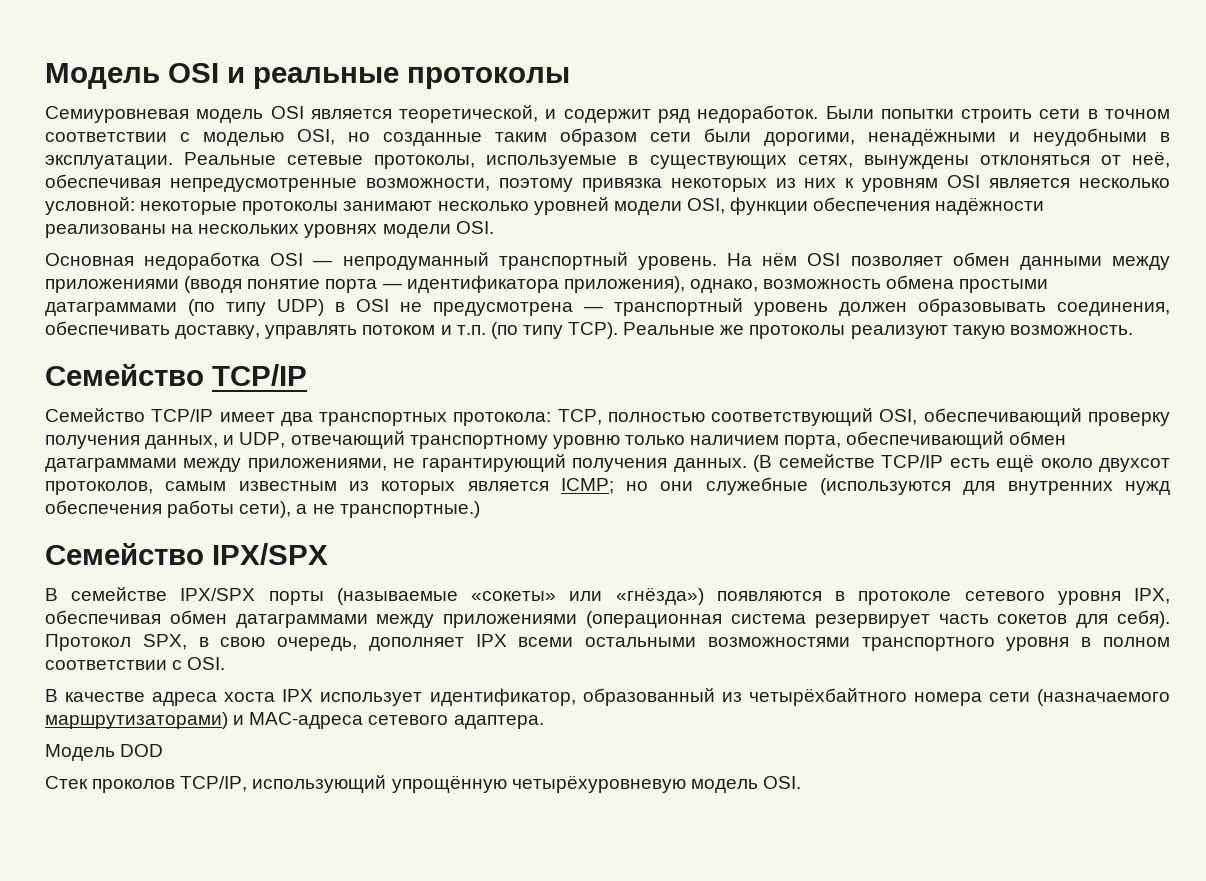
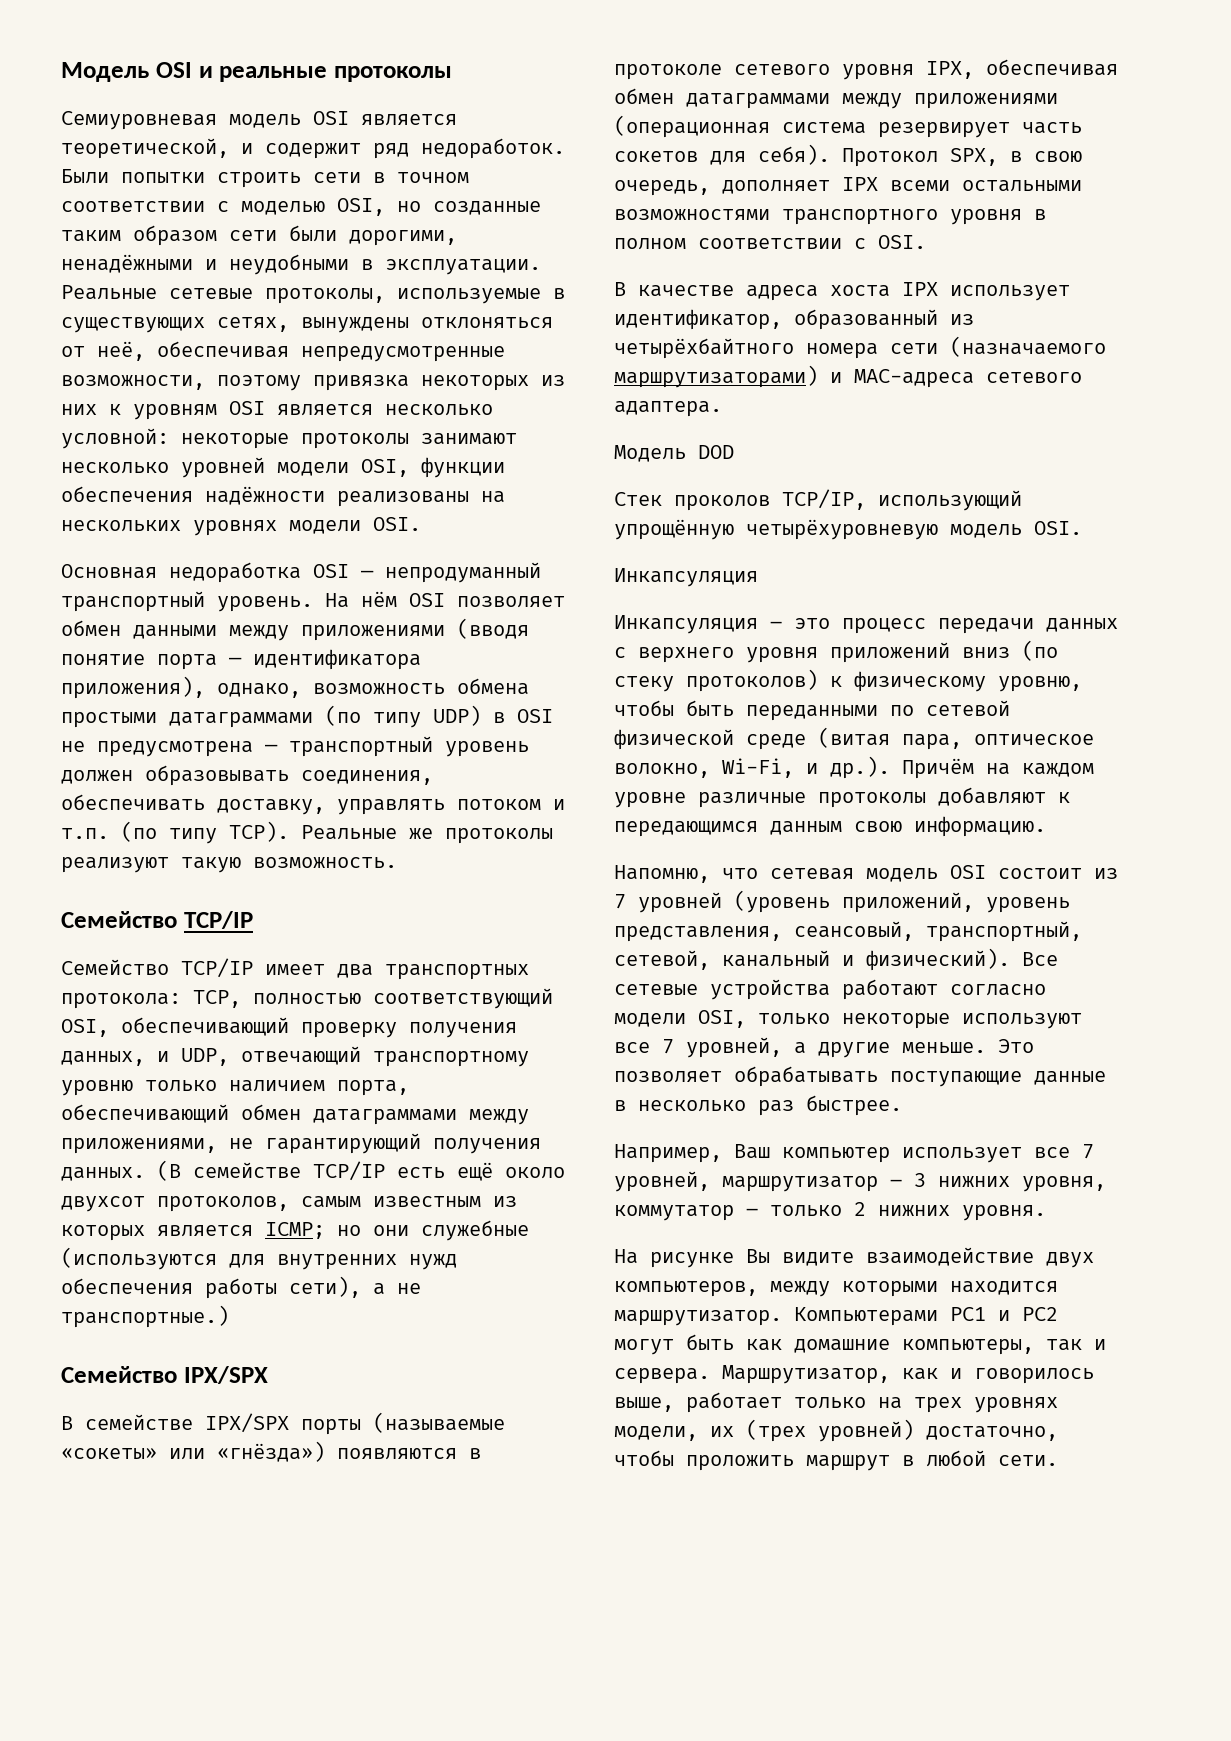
  Стек проколов TCP/IP, использующий упрощённую четырёхуровневую модель OSI.
+ Инкапсуляция
+ Инкапсуляция – это процесс передачи данных с верхнего уровня приложений вниз (по стеку протоколов) к физическому уровню, чтобы быть переданными по сетевой физической среде (витая пара, оптическое волокно, Wi-Fi, и др.). Причём на каждом уровне различные протоколы добавляют к передающимся данным свою информацию.
+ Напомню, что сетевая модель OSI состоит из 7 уровней (уровень приложений, уровень представления, сеансовый, транспортный, сетевой, канальный и физический). Все сетевые устройства работают согласно модели OSI, только некоторые используют все 7 уровней, а другие меньше. Это позволяет обрабатывать поступающие данные в несколько раз быстрее.
+ Например, Ваш компьютер использует все 7 уровней, маршрутизатор – 3 нижних уровня, коммутатор – только 2 нижних уровня.
+ На рисунке Вы видите взаимодействие двух компьютеров, между которыми находится маршрутизатор. Компьютерами PC1 и PC2 могут быть как домашние компьютеры, так и сервера. Маршрутизатор, как и говорилось выше, работает только на трех уровнях модели, их (трех уровней) достаточно, чтобы проложить маршрут в любой сети.

